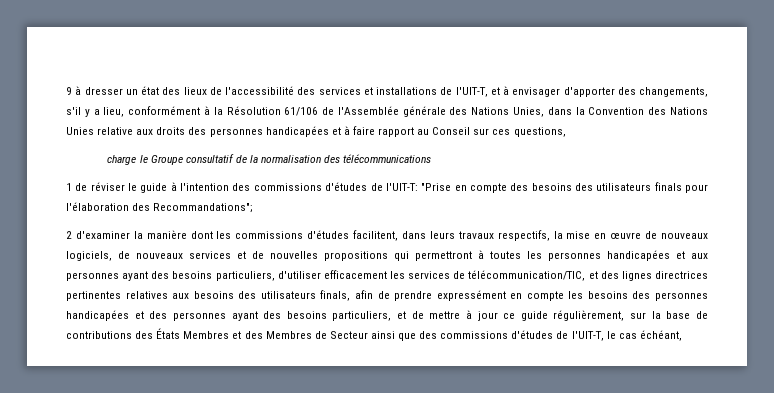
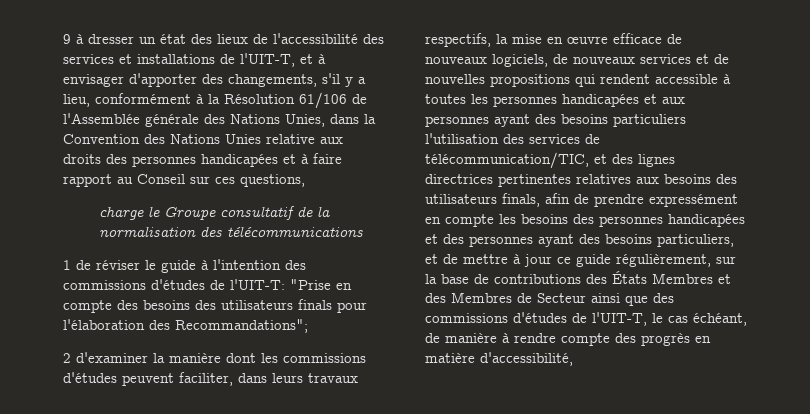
- 2 d'examiner la manière dont les commissions d'études facilitent, dans leurs travaux respectifs, la mise en œuvre de nouveaux logiciels, de nouveaux services et de nouvelles propositions qui permettront à toutes les personnes handicapées et aux personnes ayant des besoins particuliers, d'utiliser efficacement les services de télécommunication/TIC, et des lignes directrices pertinentes relatives aux besoins des utilisateurs finals, afin de prendre expressément en compte les besoins des personnes handicapées et des personnes ayant des besoins particuliers, et de mettre à jour ce guide régulièrement, sur la base de contributions des États Membres et des Membres de Secteur ainsi que des commissions d'études de l'UIT-T, le cas échéant,
+ 2 d'examiner la manière dont les commissions d'études peuvent faciliter, dans leurs travaux respectifs, la mise en œuvre efficace de nouveaux logiciels, de nouveaux services et de nouvelles propositions qui rendent accessible à toutes les personnes handicapées et aux personnes ayant des besoins particuliers l'utilisation des services de télécommunication/TIC, et des lignes directrices pertinentes relatives aux besoins des utilisateurs finals, afin de prendre expressément en compte les besoins des personnes handicapées et des personnes ayant des besoins particuliers, et de mettre à jour ce guide régulièrement, sur la base de contributions des États Membres et des Membres de Secteur ainsi que des commissions d'études de l'UIT-T, le cas échéant, de manière à rendre compte des progrès en matière d'accessibilité,

